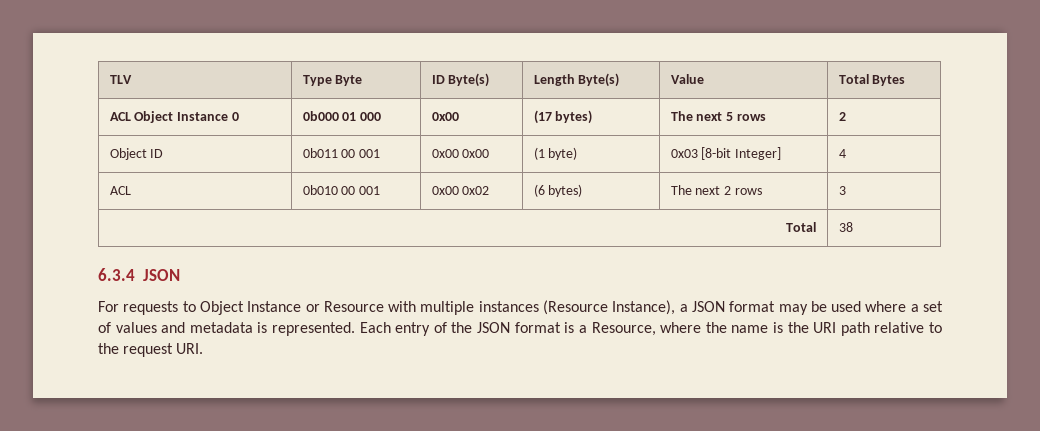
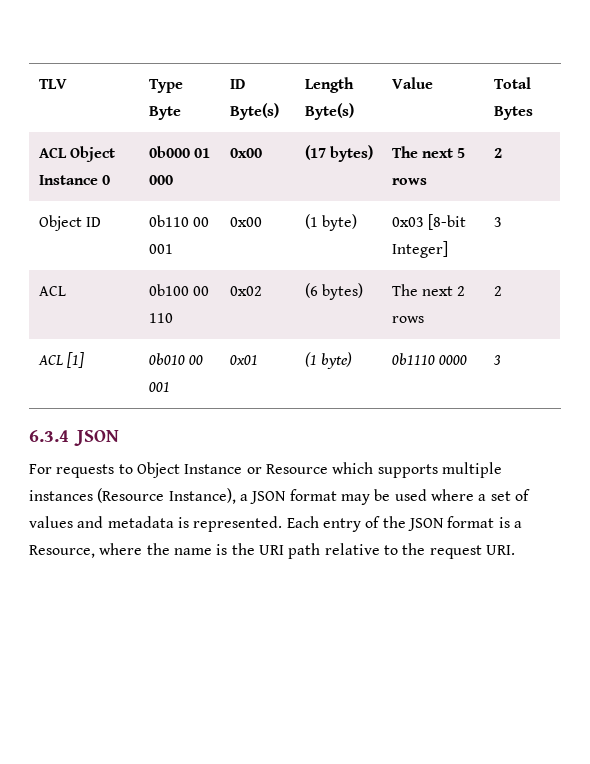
- Object ID | 0b011 00 001 | 0x00 0x00 | (1 byte) | 0x03 [8-bit Integer] | 4
+ Object ID | 0b110 00 001 | 0x00 | (1 byte) | 0x03 [8-bit Integer] | 3
- ACL | 0b010 00 001 | 0x00 0x02 | (6 bytes) | The next 2 rows | 3
- Total | 38
+ ACL | 0b100 00 110 | 0x02 | (6 bytes) | The next 2 rows | 2
+ ACL [1] | 0b010 00 001 | 0x01 | (1 byte) | 0b1110 0000 | 3
- For requests to Object Instance or Resource with multiple instances (Resource Instance), a JSON format may be used where a set of values and metadata is represented.
+ For requests to Object Instance or Resource which supports multiple instances (Resource Instance), a JSON format may be used where a set of values and metadata is represented.

